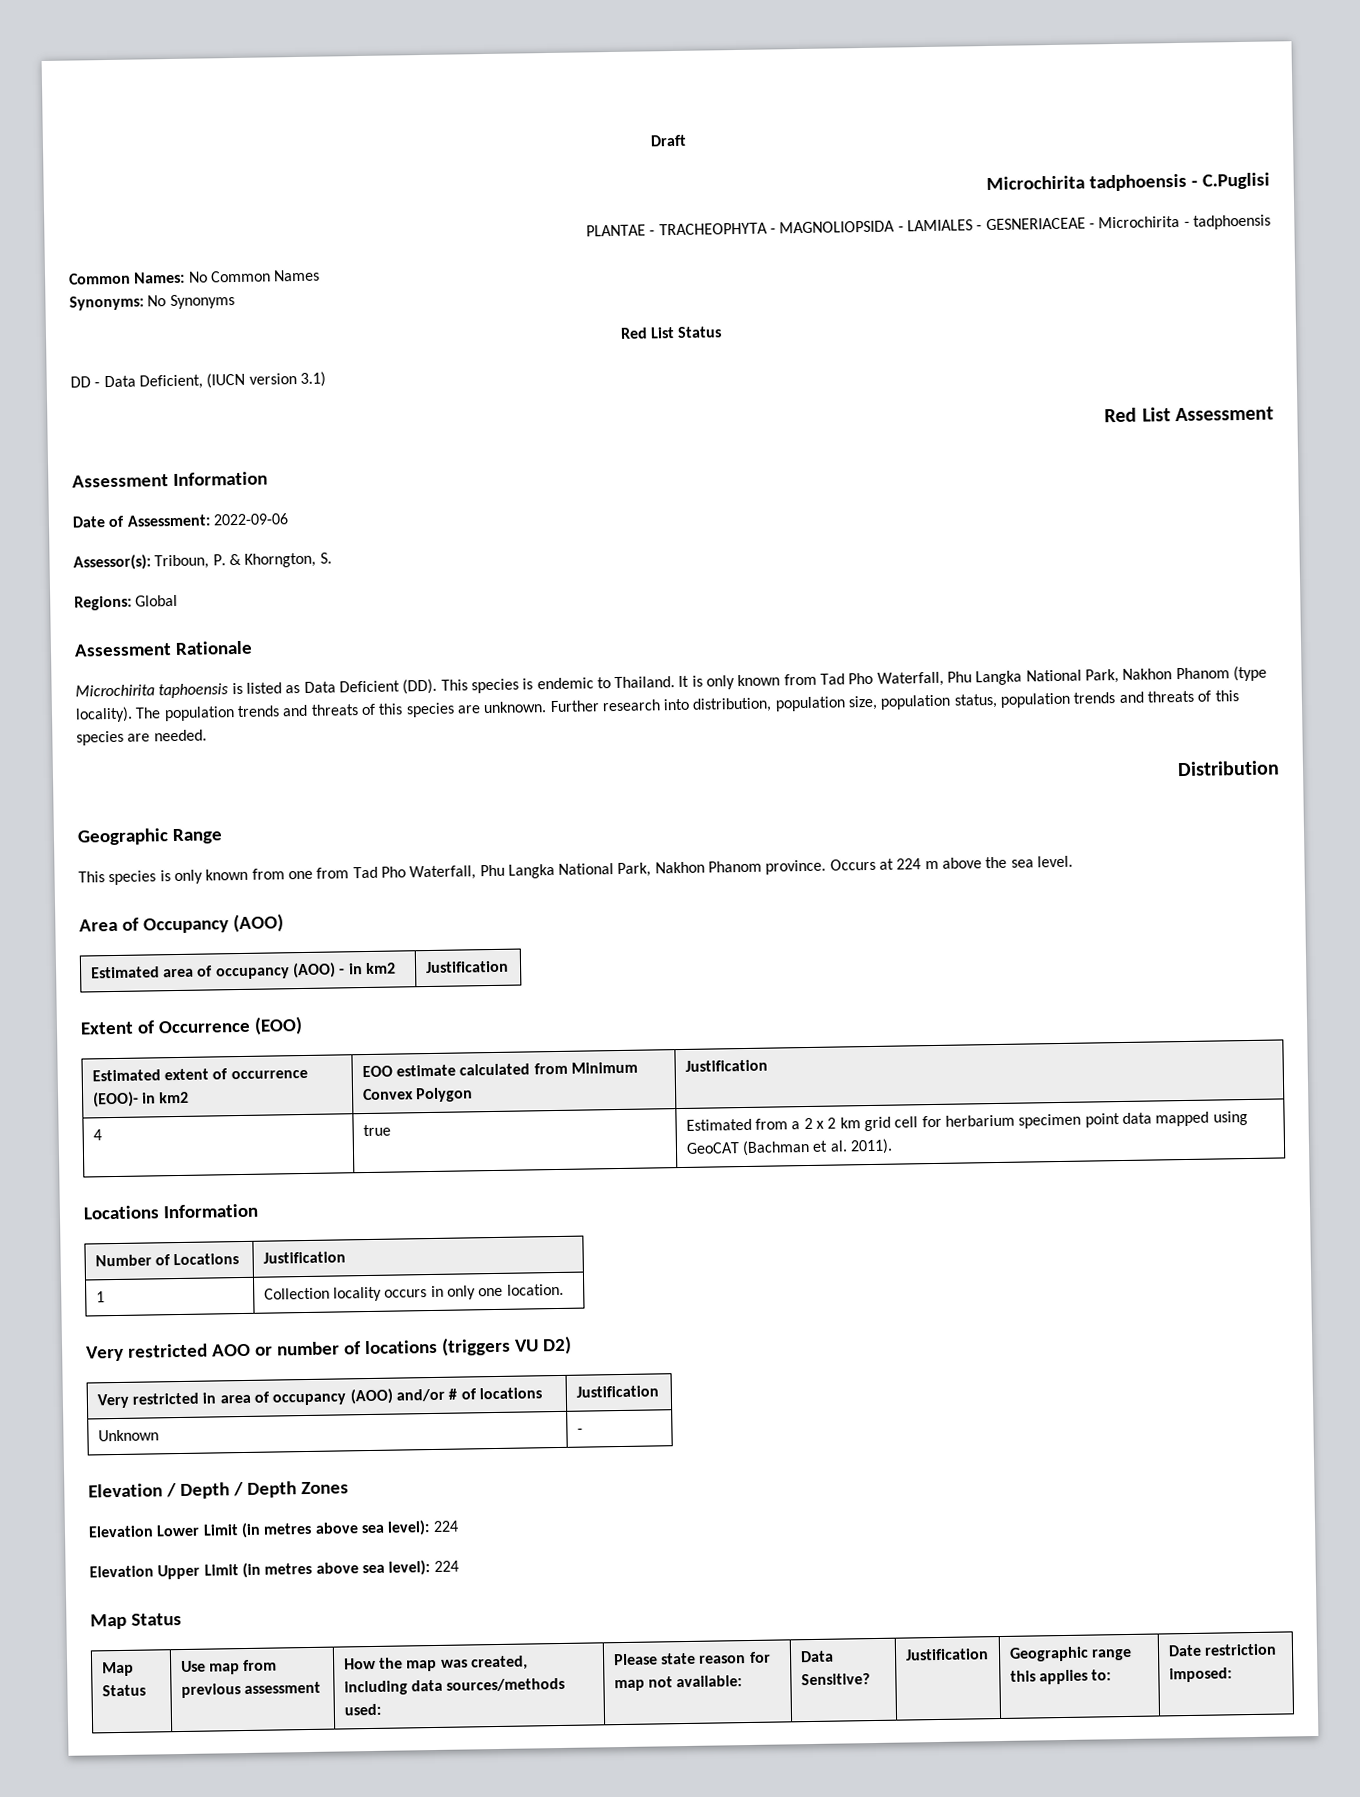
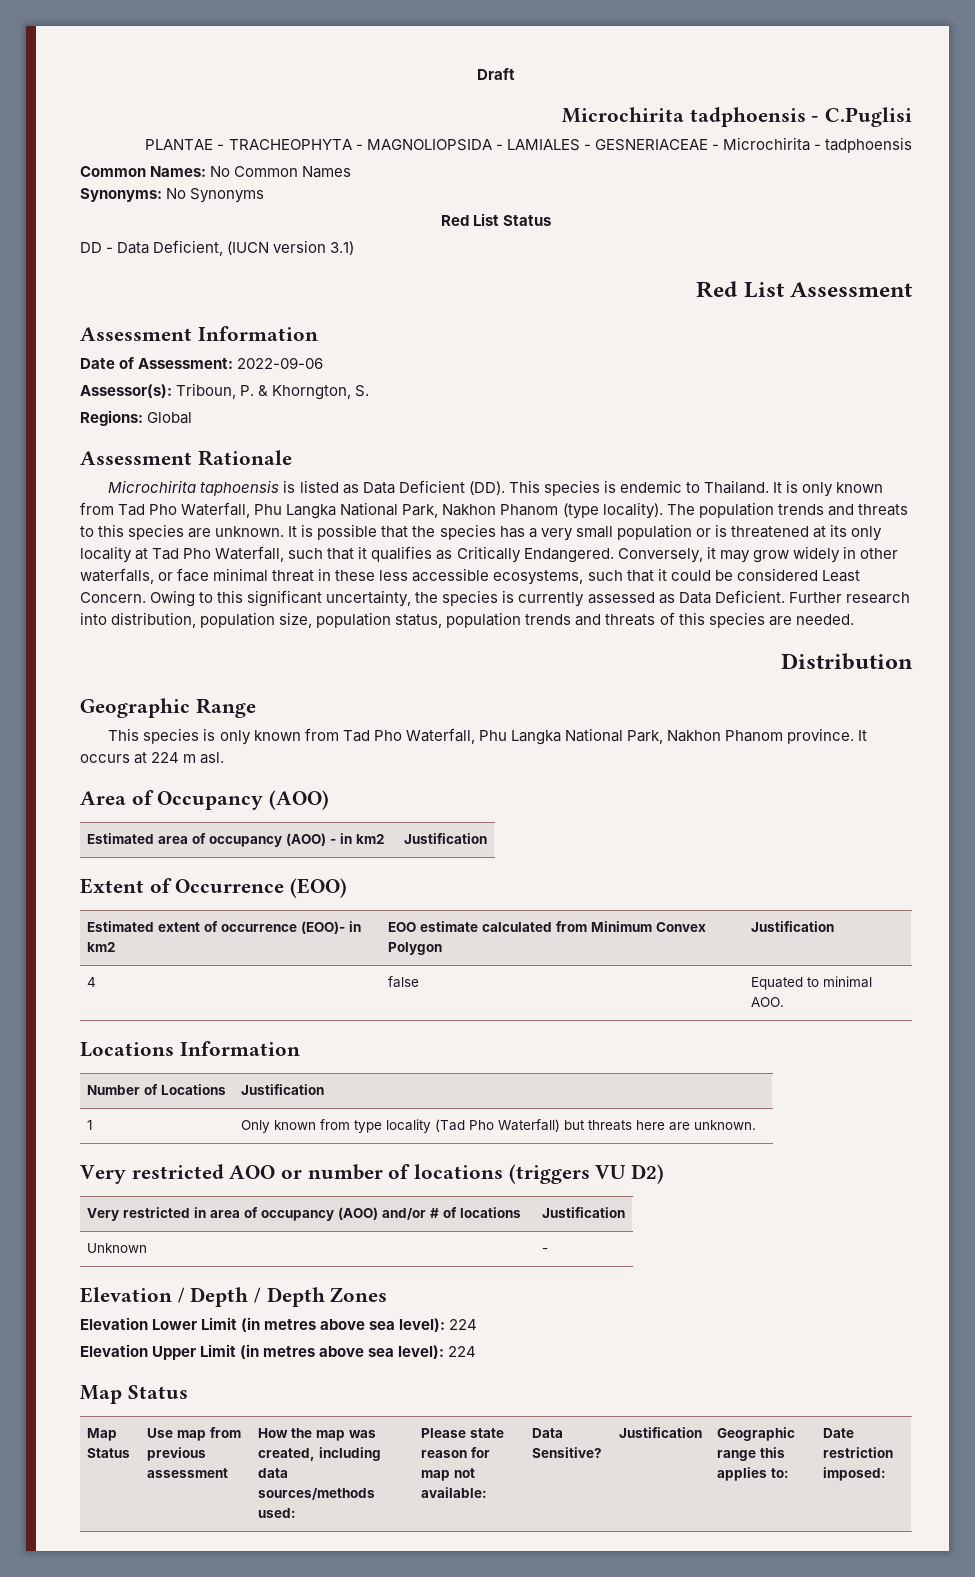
- The population trends and threats of this species are unknown.
+ The population trends and threats to this species are unknown.
+ It is possible that the species has a very small population or is threatened at its only locality at Tad Pho Waterfall, such that it qualifies as Critically Endangered. Conversely, it may grow widely in other waterfalls, or face minimal threat in these less accessible ecosystems, such that it could be considered Least Concern. Owing to this significant uncertainty, the species is currently assessed as Data Deficient.
- This species is only known from one from Tad Pho Waterfall, Phu Langka National Park, Nakhon Phanom province.
+ This species is only known from Tad Pho Waterfall, Phu Langka National Park, Nakhon Phanom province.
- Occurs at 224 m above the sea level.
+ It occurs at 224 m asl.
- 4 | true | Estimated from a 2 x 2 km grid cell for herbarium specimen point data mapped using GeoCAT (Bachman et al. 2011).
+ 4 | false | Equated to minimal AOO.
- 1 | Collection locality occurs in only one location.
+ 1 | Only known from type locality (Tad Pho Waterfall) but threats here are unknown.

